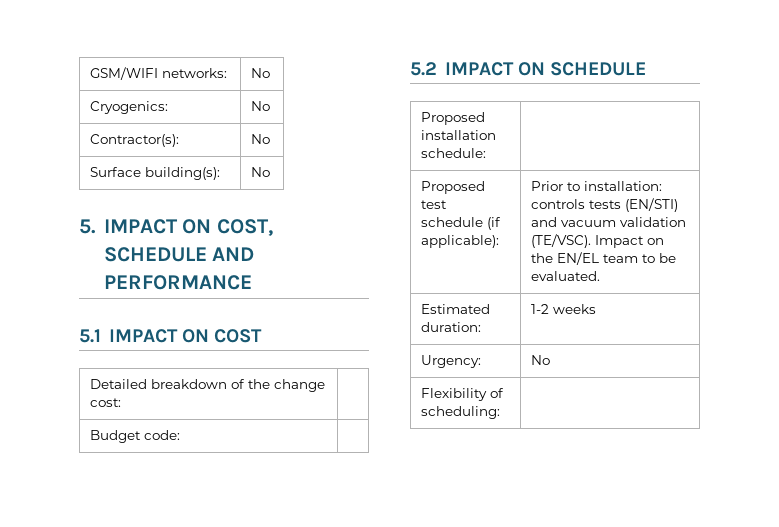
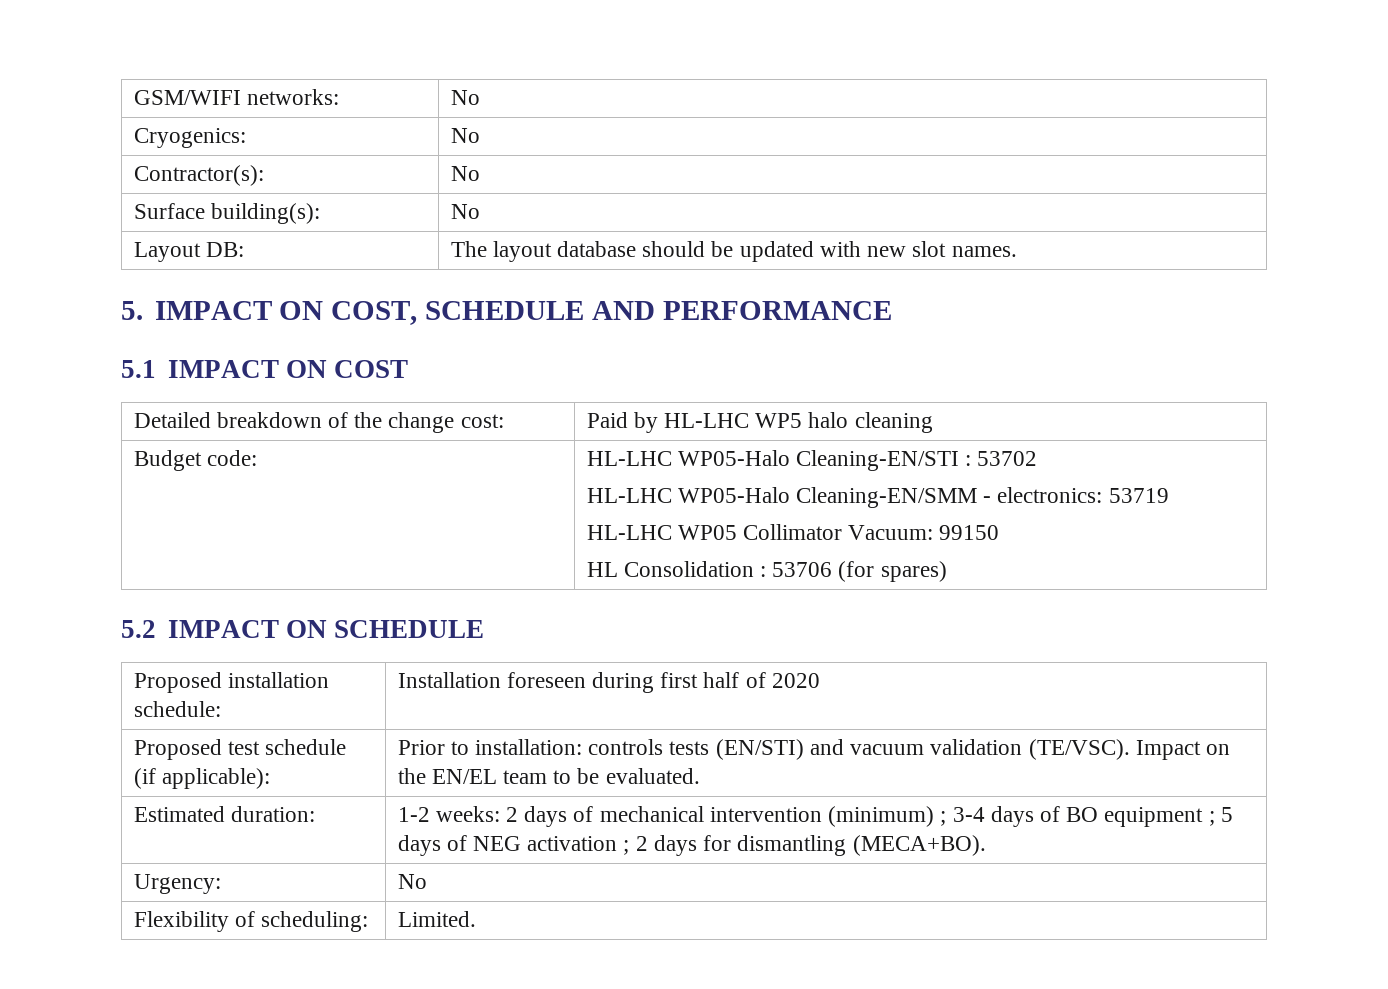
+ Layout DB: | The layout database should be updated with new slot names.
- Detailed breakdown of the change cost: |
- Budget code: |
+ Detailed breakdown of the change cost: | Paid by HL-LHC WP5 halo cleaning
+ Budget code: | HL-LHC WP05-Halo Cleaning-EN/STI : 53702
+ HL-LHC WP05-Halo Cleaning-EN/SMM - electronics: 53719
+ HL-LHC WP05 Collimator Vacuum: 99150
+ HL Consolidation : 53706 (for spares)
- Proposed installation schedule: |
+ Proposed installation schedule: | Installation foreseen during first half of 2020
- Estimated duration: | 1-2 weeks
+ Estimated duration: | 1-2 weeks: 2 days of mechanical intervention (minimum) ; 3-4 days of BO equipment ; 5 days of NEG activation ; 2 days for dismantling (MECA+BO).
- Flexibility of scheduling: |
+ Flexibility of scheduling: | Limited.

